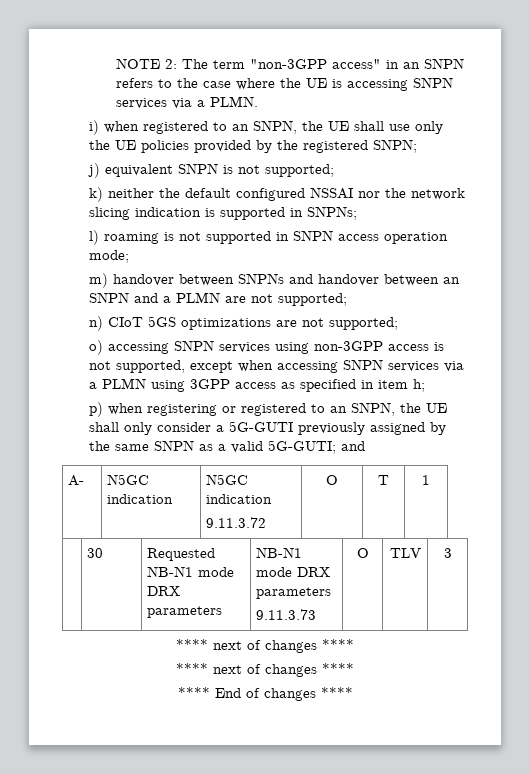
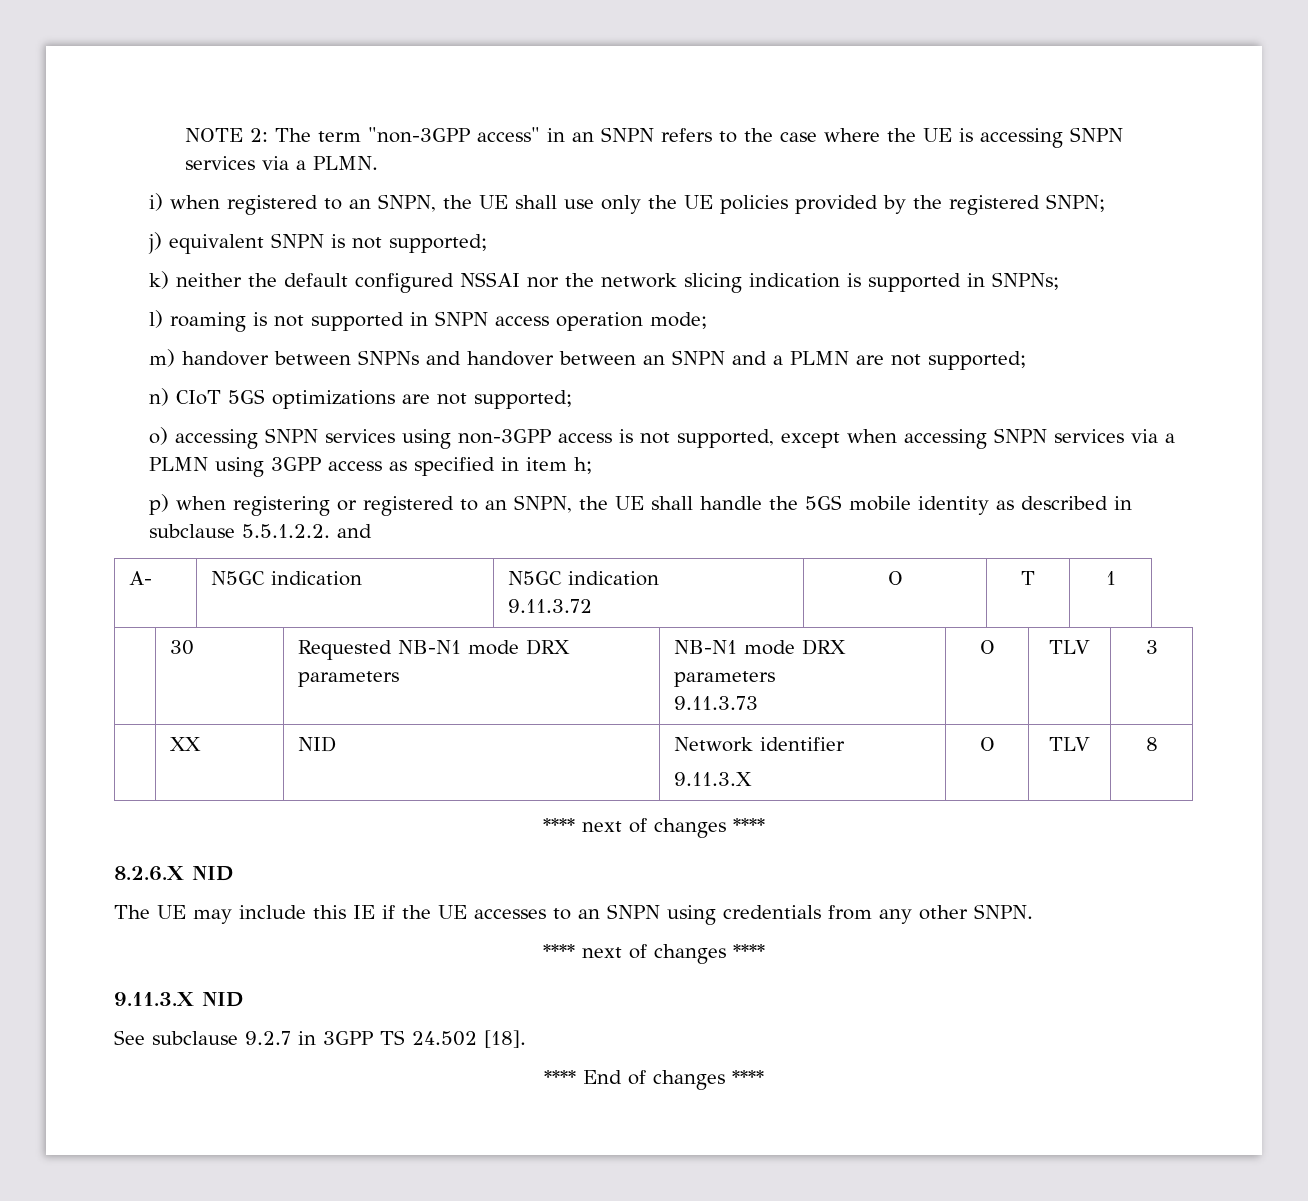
- p) when registering or registered to an SNPN, the UE shall only consider a 5G-GUTI previously assigned by the same SNPN as a valid 5G-GUTI; and
+ p) when registering or registered to an SNPN, the UE shall handle the 5GS mobile identity as described in subclause 5.5.1.2.2. and
  | 30 | Requested NB-N1 mode DRX parameters | NB-N1 mode DRX parameters
  9.11.3.73 | O | TLV | 3
+ | XX | NID | Network identifier
+ 9.11.3.X | O | TLV | 8
  **** next of changes ****
+ 8.2.6.X NID
+ The UE may include this IE if the UE accesses to an SNPN using credentials from any other SNPN.
  **** next of changes ****
+ 9.11.3.X NID
+ See subclause 9.2.7 in 3GPP TS 24.502 [18].

